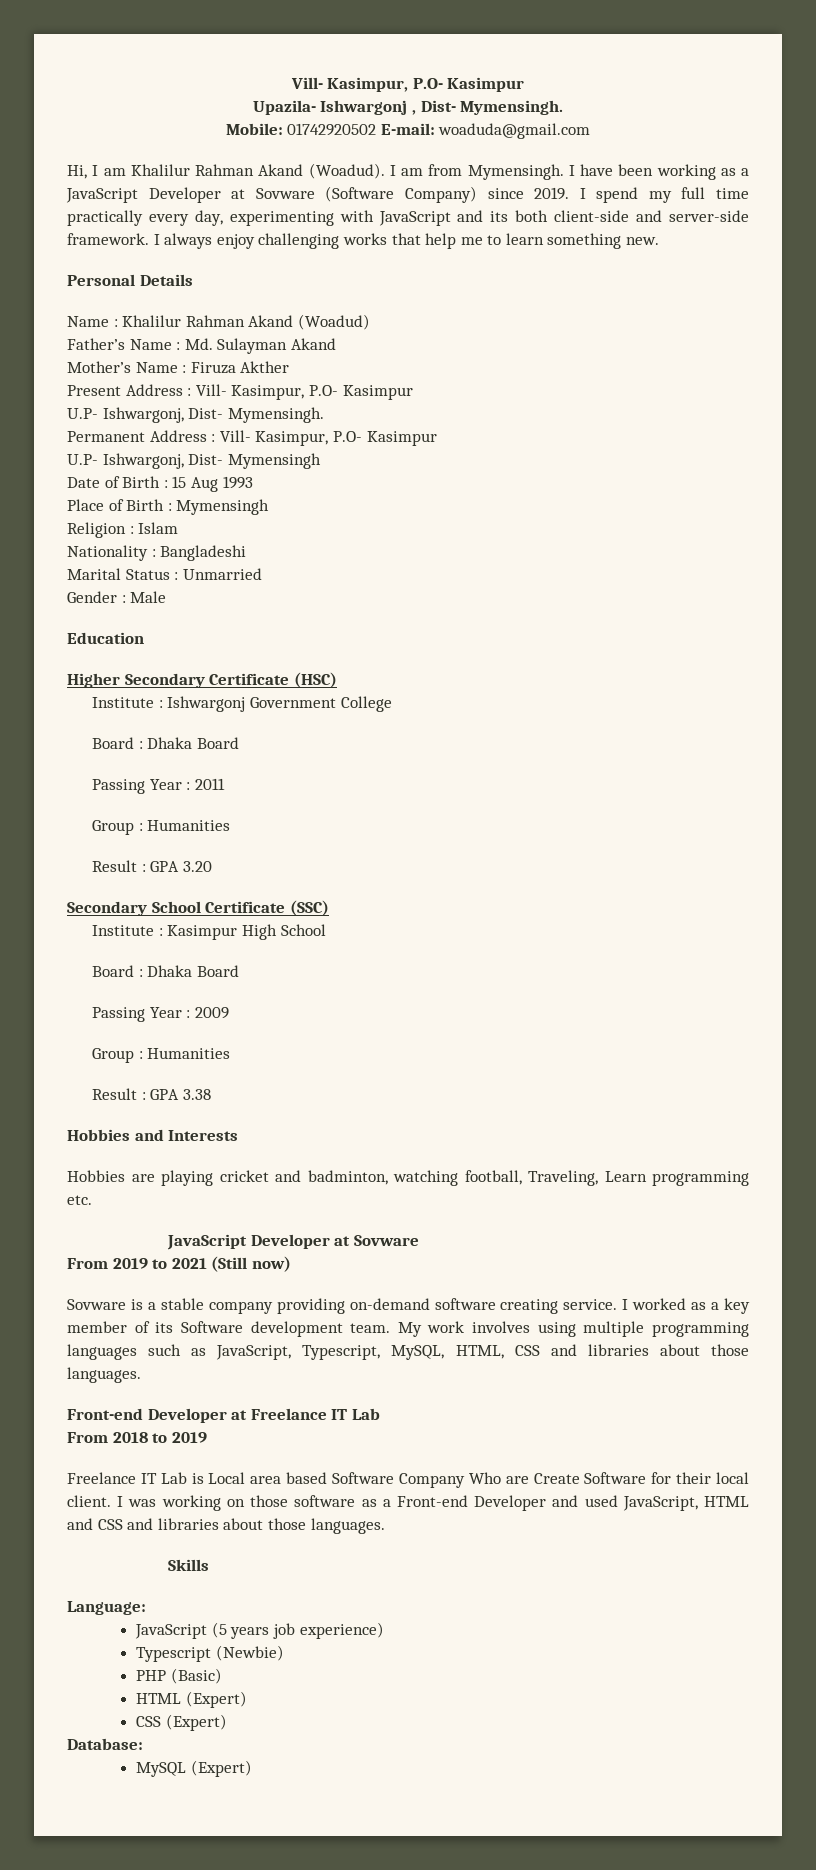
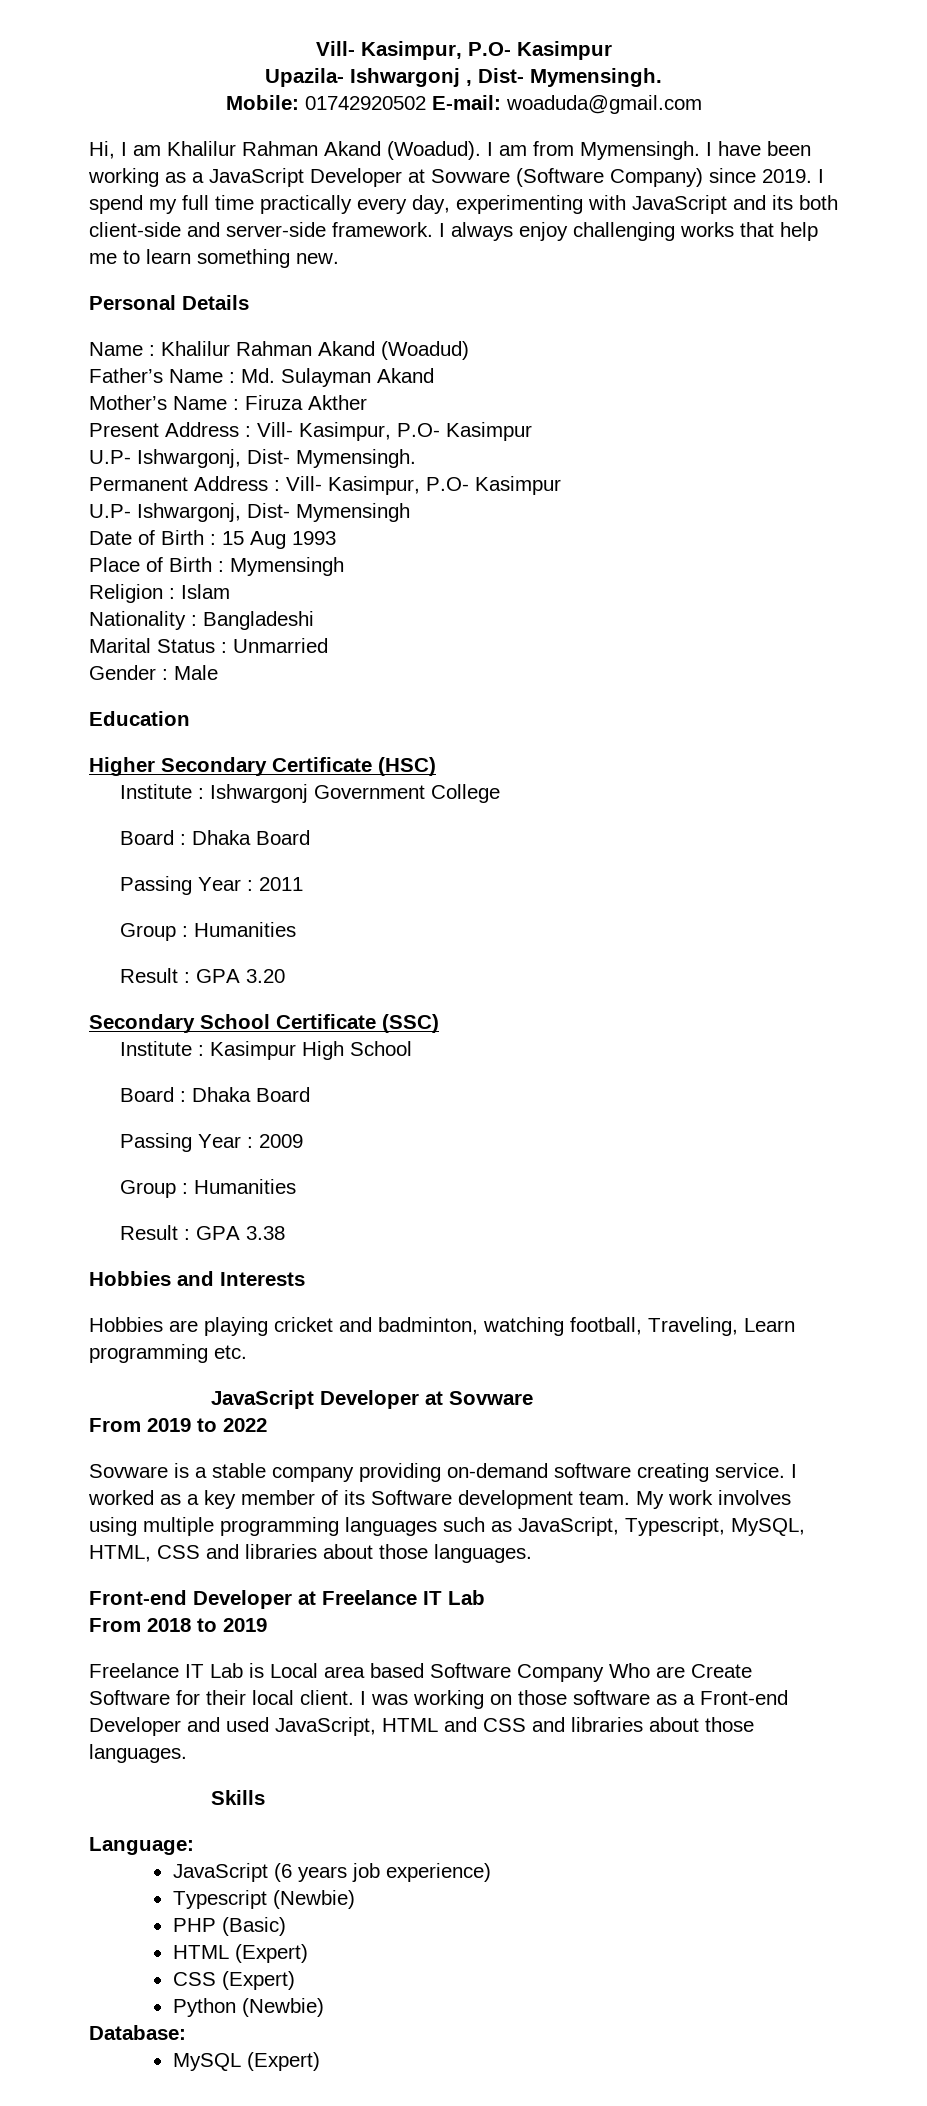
- From 2019 to 2021 (Still now)
+ From 2019 to 2022
- JavaScript (5 years job experience)
+ JavaScript (6 years job experience)
+ Python (Newbie)

